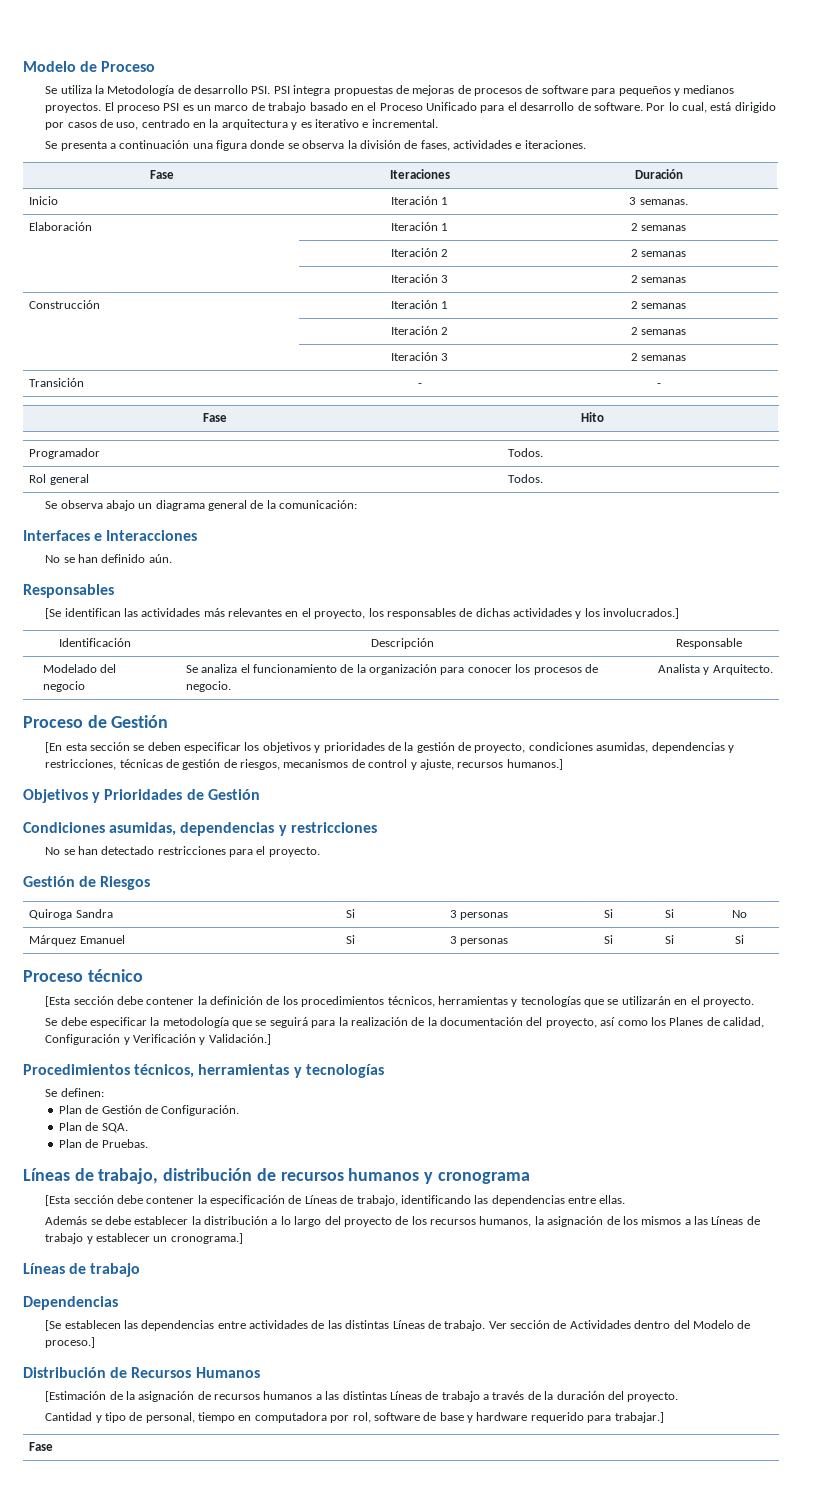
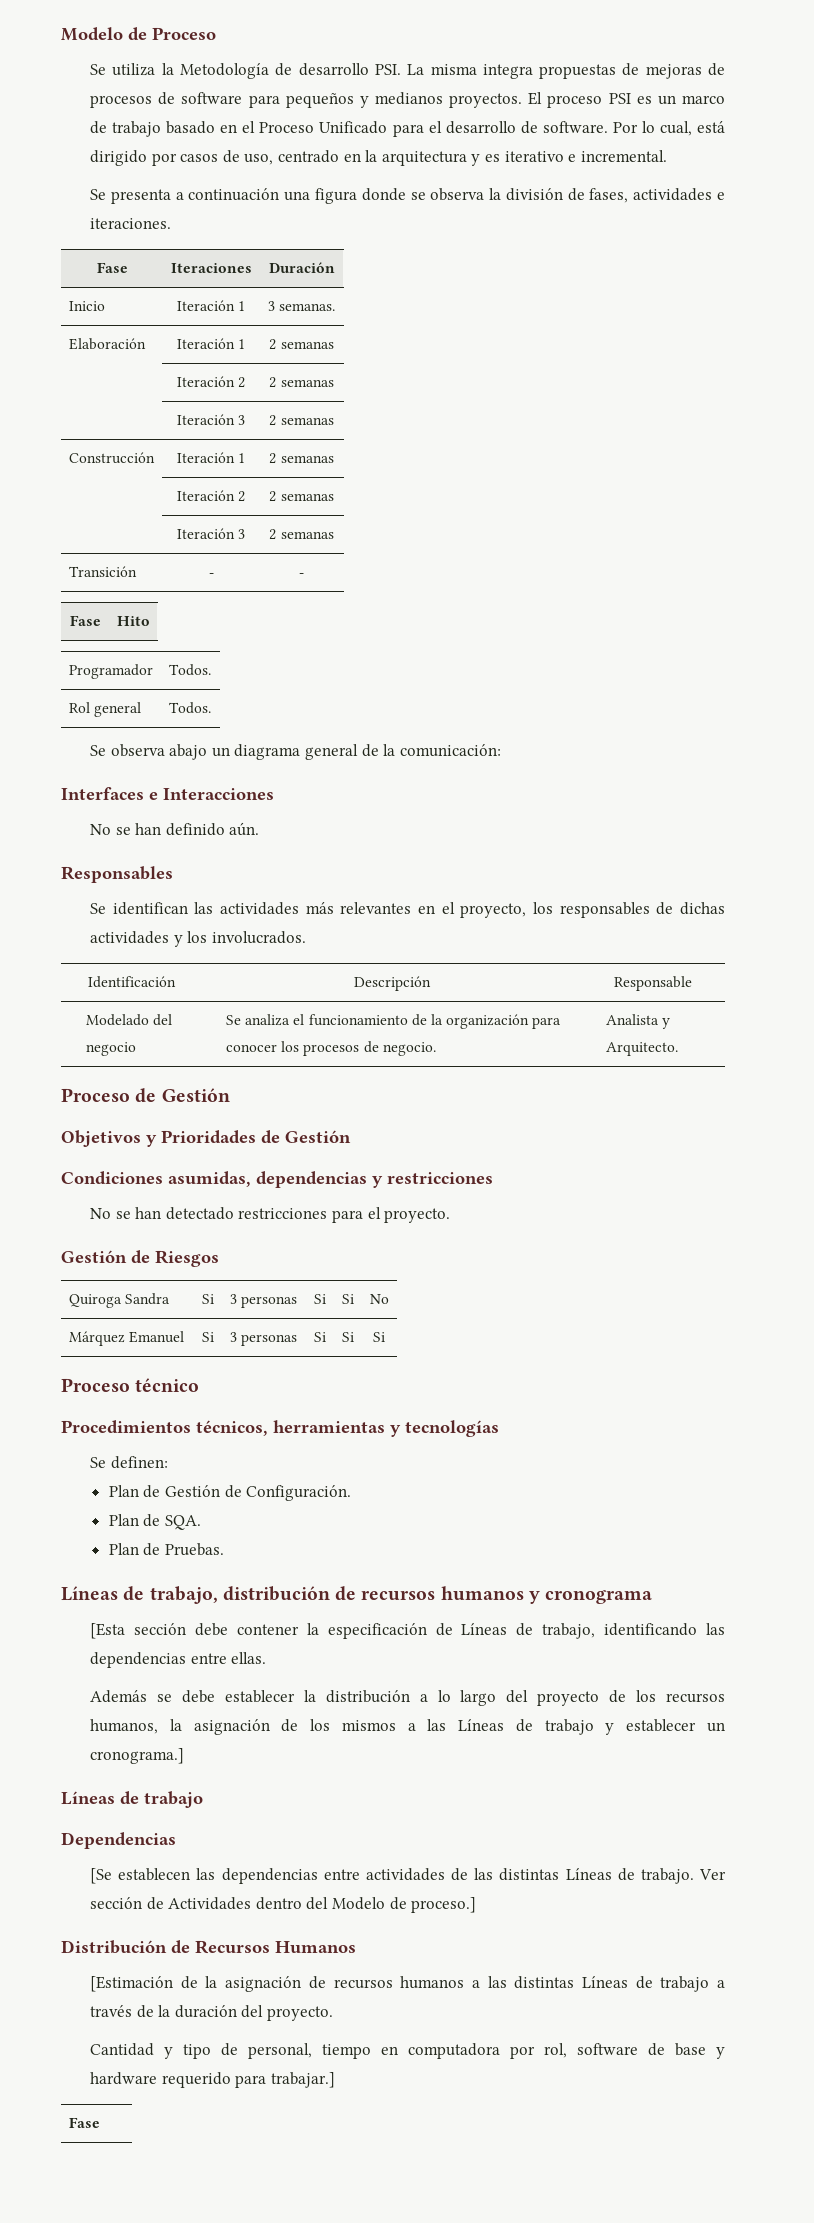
- Se utiliza la Metodología de desarrollo PSI. PSI integra propuestas de mejoras de procesos de software para pequeños y medianos proyectos.
+ Se utiliza la Metodología de desarrollo PSI. La misma integra propuestas de mejoras de procesos de software para pequeños y medianos proyectos.
- [Se identifican las actividades más relevantes en el proyecto, los responsables de dichas actividades y los involucrados.]
+ Se identifican las actividades más relevantes en el proyecto, los responsables de dichas actividades y los involucrados.
- [En esta sección se deben especificar los objetivos y prioridades de la gestión de proyecto, condiciones asumidas, dependencias y restricciones, técnicas de gestión de riesgos, mecanismos de control y ajuste, recursos humanos.]
- [Esta sección debe contener la definición de los procedimientos técnicos, herramientas y tecnologías que se utilizarán en el proyecto.
- Se debe especificar la metodología que se seguirá para la realización de la documentación del proyecto, así como los Planes de calidad, Configuración y Verificación y Validación.]

